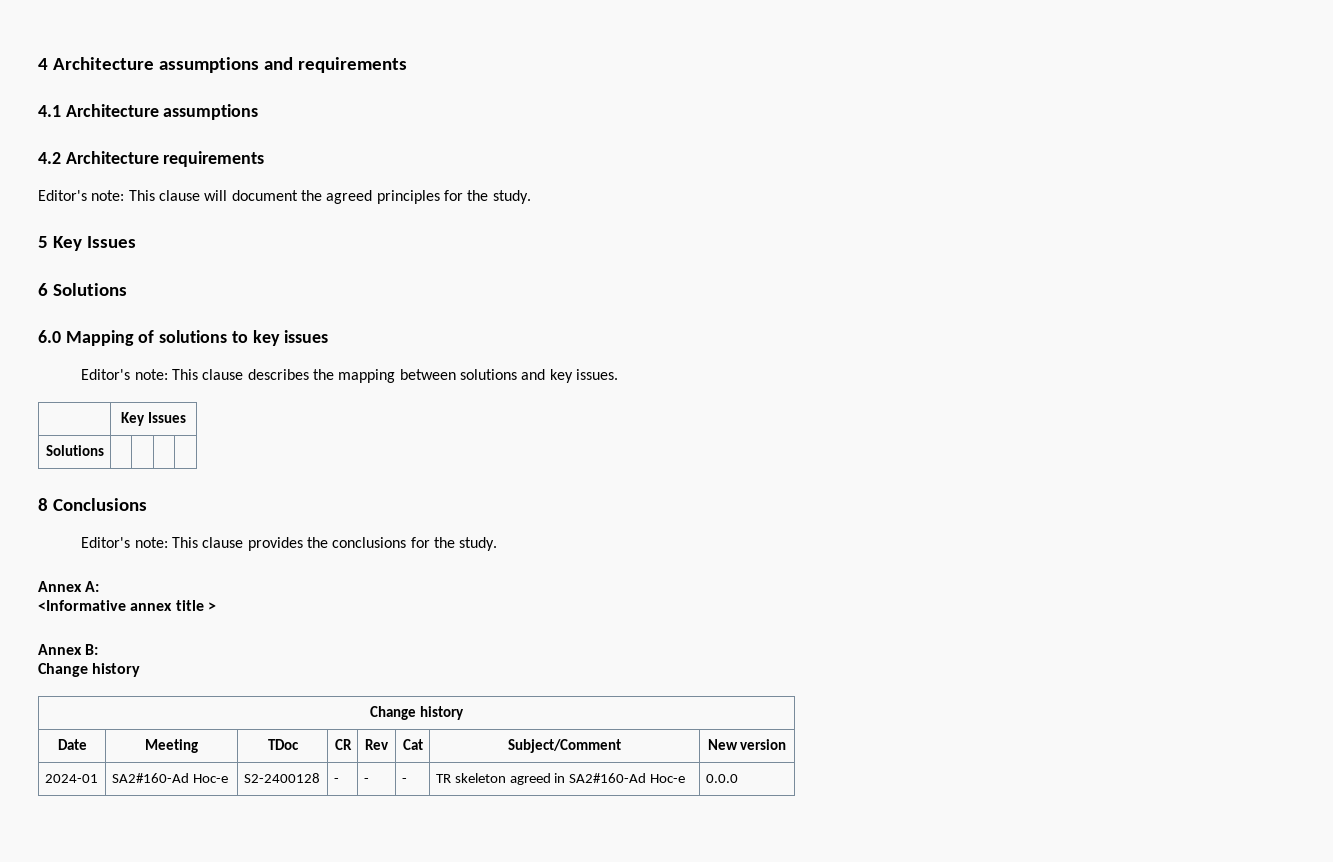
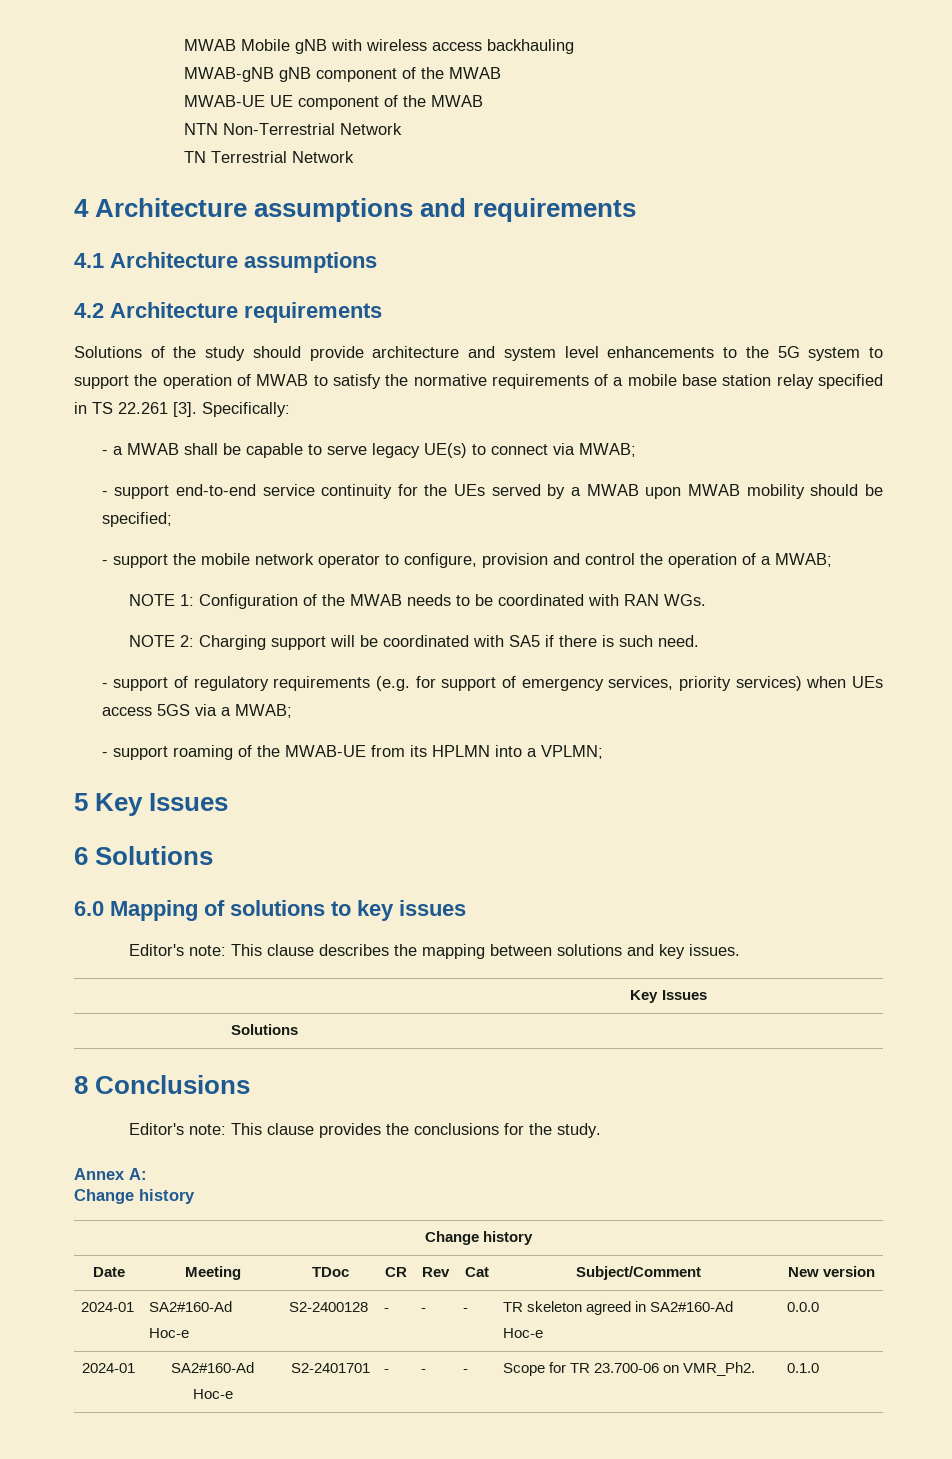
+ MWAB Mobile gNB with wireless access backhauling
+ MWAB-gNB gNB component of the MWAB
+ MWAB-UE UE component of the MWAB
+ NTN Non-Terrestrial Network
+ TN Terrestrial Network
- Editor's note: This clause will document the agreed principles for the study.
+ Solutions of the study should provide architecture and system level enhancements to the 5G system to support the operation of MWAB to satisfy the normative requirements of a mobile base station relay specified in TS 22.261 [3]. Specifically:
+ - a MWAB shall be capable to serve legacy UE(s) to connect via MWAB;
+ - support end-to-end service continuity for the UEs served by a MWAB upon MWAB mobility should be specified;
+ - support the mobile network operator to configure, provision and control the operation of a MWAB;
+ NOTE 1: Configuration of the MWAB needs to be coordinated with RAN WGs.
+ NOTE 2: Charging support will be coordinated with SA5 if there is such need.
+ - support of regulatory requirements (e.g. for support of emergency services, priority services) when UEs access 5GS via a MWAB;
+ - support roaming of the MWAB-UE from its HPLMN into a VPLMN;
- <Informative annex title >
- Annex B:
+ 2024-01 | SA2#160-Ad Hoc-e | S2-2401701 | - | - | - | Scope for TR 23.700-06 on VMR_Ph2. | 0.1.0

